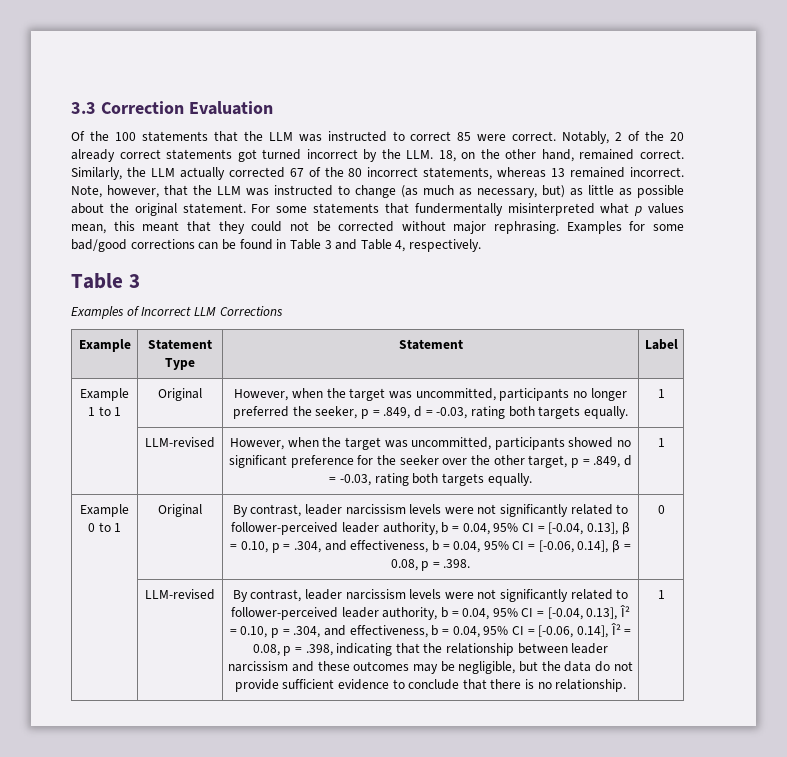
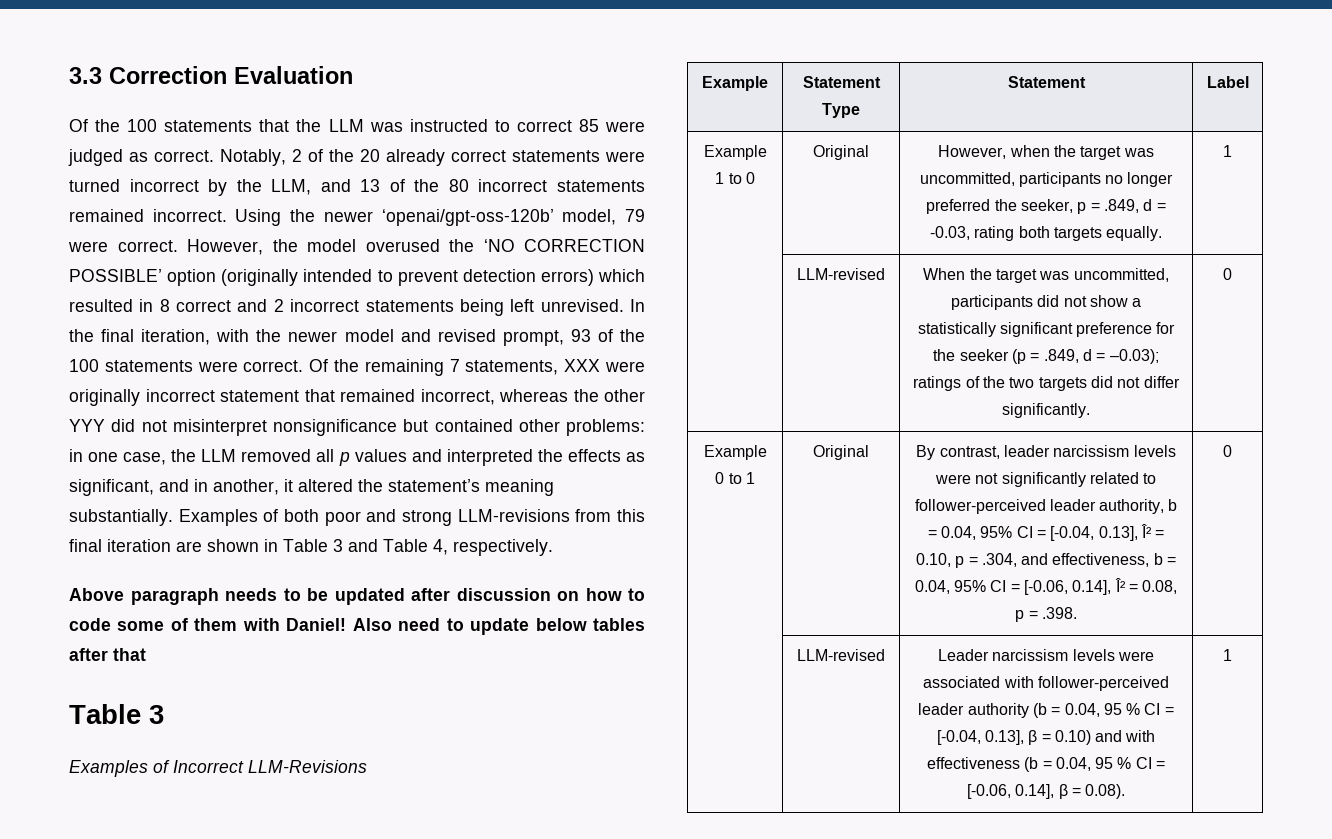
- Of the 100 statements that the LLM was instructed to correct 85 were correct.
+ Of the 100 statements that the LLM was instructed to correct 85 were judged as correct.
- Notably, 2 of the 20 already correct statements got turned incorrect by the LLM. 18, on the other hand, remained correct. Similarly, the LLM actually corrected 67 of the 80 incorrect statements, whereas 13 remained incorrect. Note, however, that the LLM was instructed to change (as much as necessary, but) as little as possible about the original statement. For some statements that fundermentally misinterpreted what p values mean, this meant that they could not be corrected without major rephrasing. Examples for some bad/good corrections can be found in Table 3 and Table 4, respectively.
+ Notably, 2 of the 20 already correct statements were turned incorrect by the LLM, and 13 of the 80 incorrect statements remained incorrect. Using the newer ‘openai/gpt-oss-120b’ model, 79 were correct. However, the model overused the ‘NO CORRECTION POSSIBLE’ option (originally intended to prevent detection errors) which resulted in 8 correct and 2 incorrect statements being left unrevised. In the final iteration, with the newer model and revised prompt, 93 of the 100 statements were correct. Of the remaining 7 statements, XXX were originally incorrect statement that remained incorrect, whereas the other YYY did not misinterpret nonsignificance but contained other problems: in one case, the LLM removed all p values and interpreted the effects as significant, and in another, it altered the statement’s meaning substantially. Examples of both poor and strong LLM-revisions from this final iteration are shown in Table 3 and Table 4, respectively.
+ Above paragraph needs to be updated after discussion on how to code some of them with Daniel! Also need to update below tables after that
- Examples of Incorrect LLM Corrections
+ Examples of Incorrect LLM-Revisions
- Example 1 to 1 | Original | However, when the target was uncommitted, participants no longer preferred the seeker, p = .849, d = -0.03, rating both targets equally. | 1
+ Example 1 to 0 | Original | However, when the target was uncommitted, participants no longer preferred the seeker, p = .849, d = -0.03, rating both targets equally. | 1
- | LLM-revised | However, when the target was uncommitted, participants showed no significant preference for the seeker over the other target, p = .849, d = -0.03, rating both targets equally. | 1
+ | LLM-revised | When the target was uncommitted, participants did not show a statistically significant preference for the seeker (p = .849, d = –0.03); ratings of the two targets did not differ significantly. | 0
- By contrast, leader narcissism levels were not significantly related to follower-perceived leader authority, b = 0.04, 95% CI = [-0.04, 0.13], β = 0.10, p = .304, and effectiveness, b = 0.04, 95% CI = [-0.06, 0.14], β = 0.08, p = .398. | 0
- | LLM-revised
- By contrast, leader narcissism levels were not significantly related to follower-perceived leader authority, b = 0.04, 95% CI = [-0.04, 0.13], Î² = 0.10, p = .304, and effectiveness, b = 0.04, 95% CI = [-0.06, 0.14], Î² = 0.08, p = .398, indicating that the relationship between leader narcissism and these outcomes may be negligible, but the data do not provide sufficient evidence to conclude that there is no relationship. | 1
+ By contrast, leader narcissism levels were not significantly related to follower-perceived leader authority, b = 0.04, 95% CI = [-0.04, 0.13], Î² = 0.10, p = .304, and effectiveness, b = 0.04, 95% CI = [-0.06, 0.14], Î² = 0.08, p = .398. | 0
+ | LLM-revised | Leader narcissism levels were associated with follower‑perceived leader authority (b = 0.04, 95 % CI = [‑0.04, 0.13], β = 0.10) and with effectiveness (b = 0.04, 95 % CI = [‑0.06, 0.14], β = 0.08). | 1

